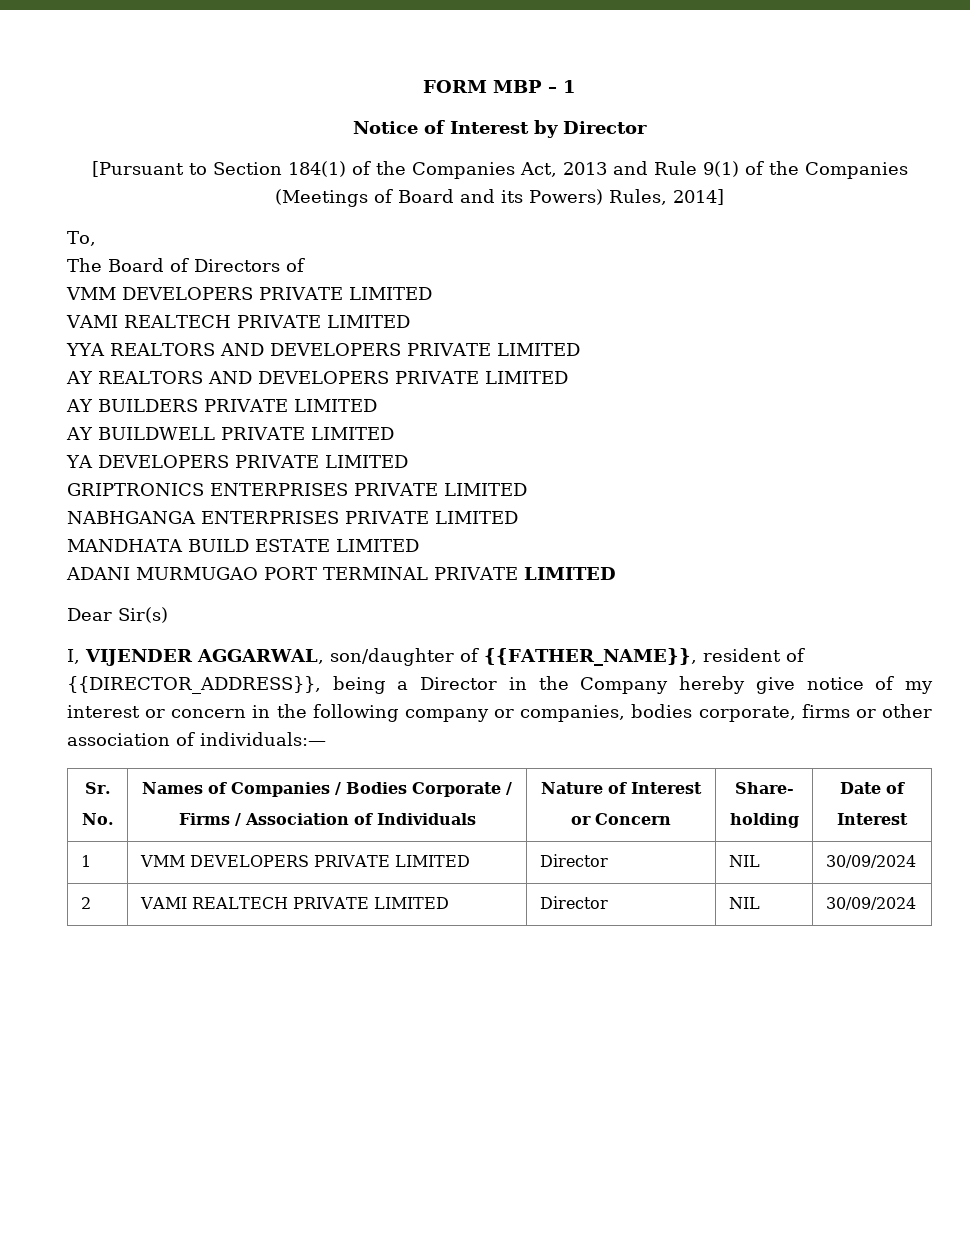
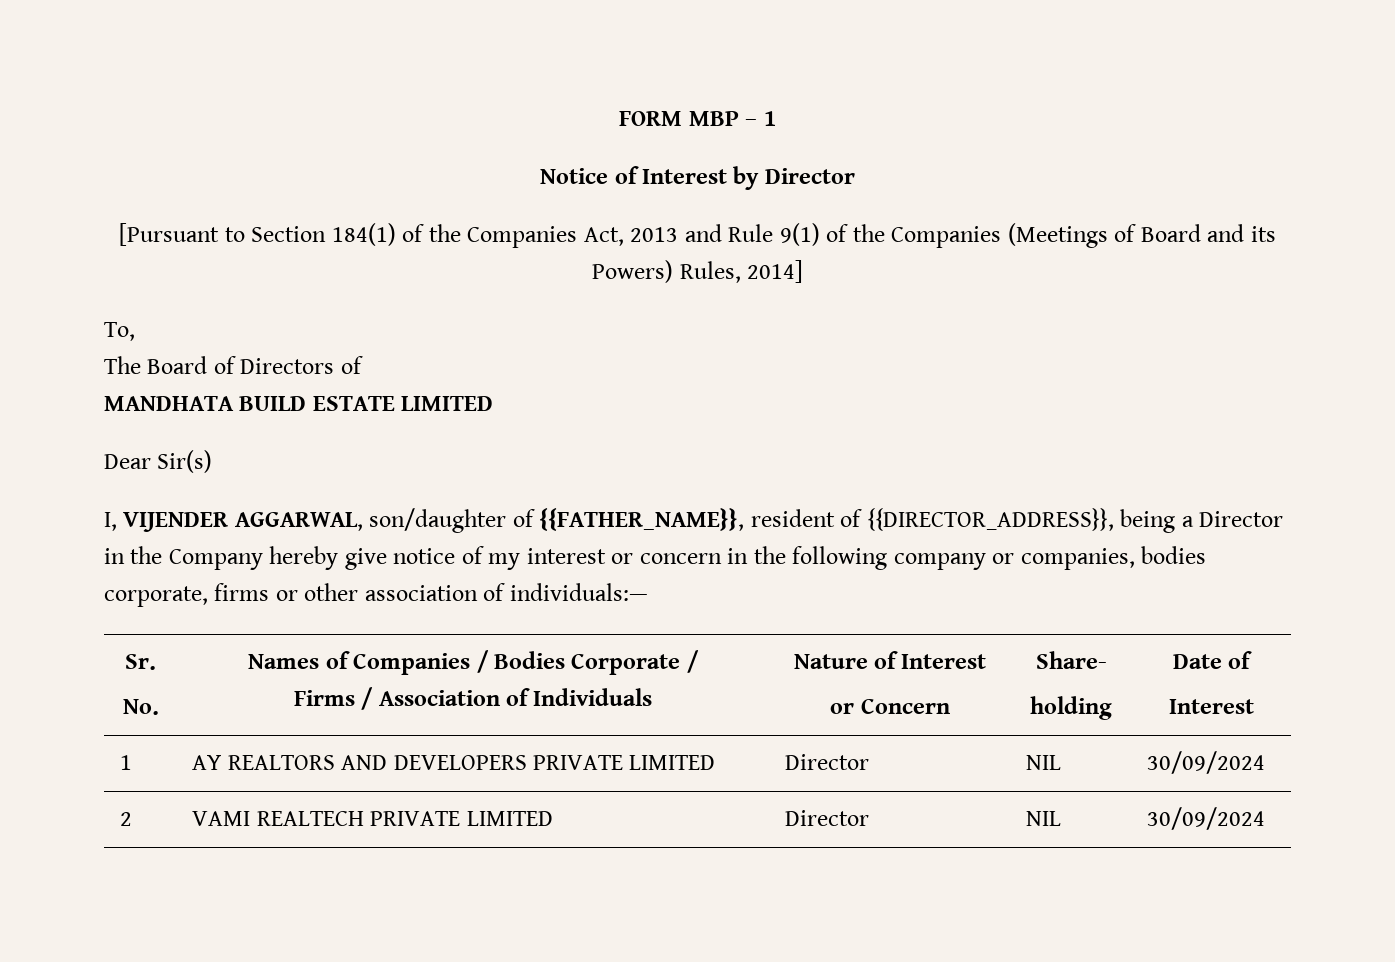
  The Board of Directors of
- VMM DEVELOPERS PRIVATE LIMITED
- VAMI REALTECH PRIVATE LIMITED
- YYA REALTORS AND DEVELOPERS PRIVATE LIMITED
- AY REALTORS AND DEVELOPERS PRIVATE LIMITED
- AY BUILDERS PRIVATE LIMITED
- AY BUILDWELL PRIVATE LIMITED
- YA DEVELOPERS PRIVATE LIMITED
- GRIPTRONICS ENTERPRISES PRIVATE LIMITED
- NABHGANGA ENTERPRISES PRIVATE LIMITED
  MANDHATA BUILD ESTATE LIMITED
- ADANI MURMUGAO PORT TERMINAL PRIVATE LIMITED
- 1 | VMM DEVELOPERS PRIVATE LIMITED | Director | NIL | 30/09/2024
+ 1 | AY REALTORS AND DEVELOPERS PRIVATE LIMITED | Director | NIL | 30/09/2024

